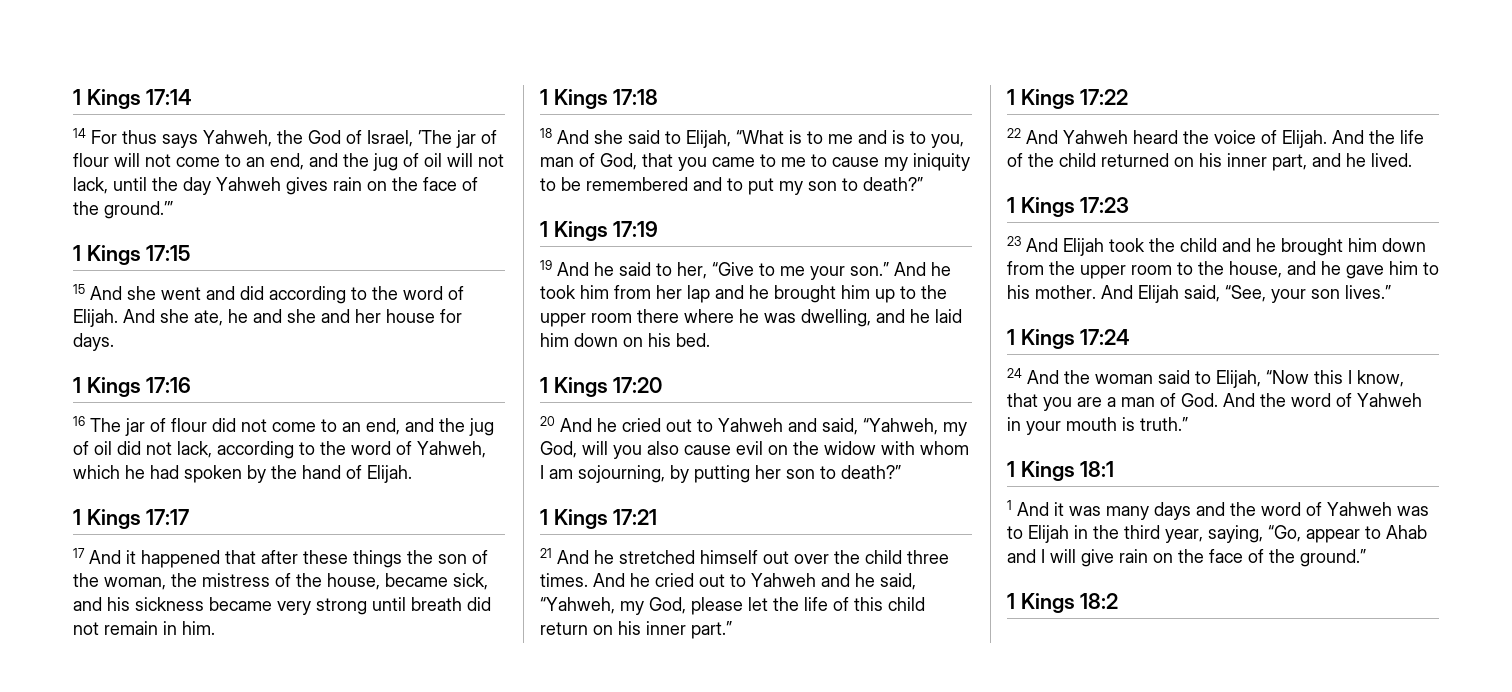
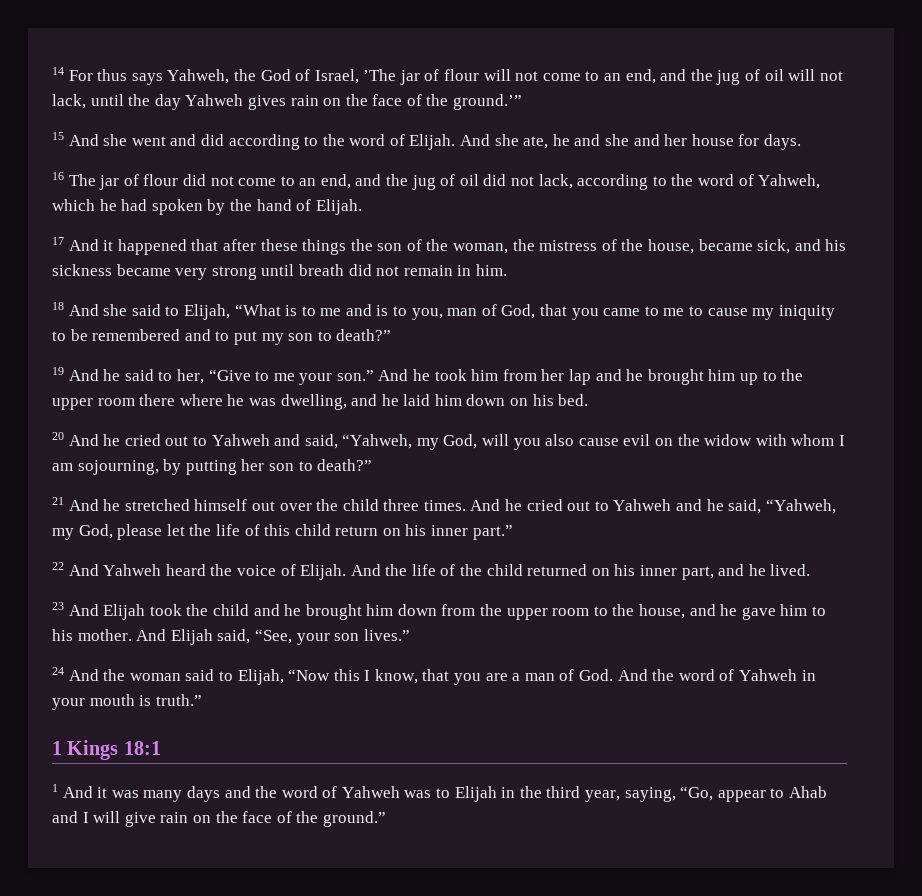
- 1 Kings 17:14
- 1 Kings 17:15
- 1 Kings 17:16
- 1 Kings 17:17
- 1 Kings 17:18
- 1 Kings 17:19
- 1 Kings 17:20
- 1 Kings 17:21
- 1 Kings 17:22
- 1 Kings 17:23
- 1 Kings 17:24
- 1 Kings 18:2

